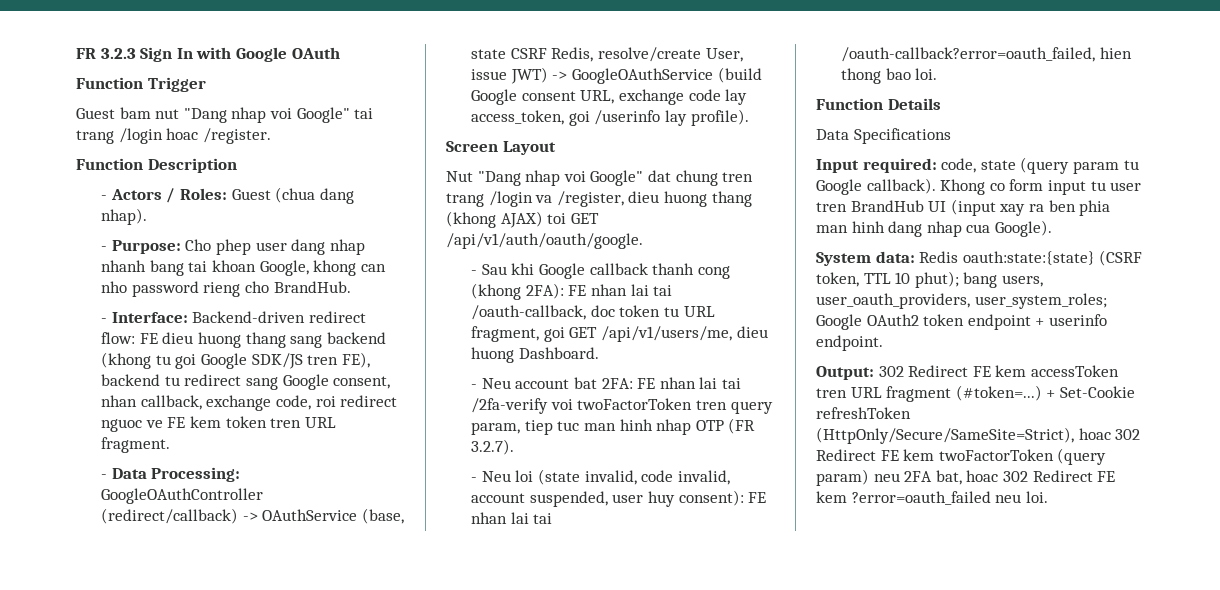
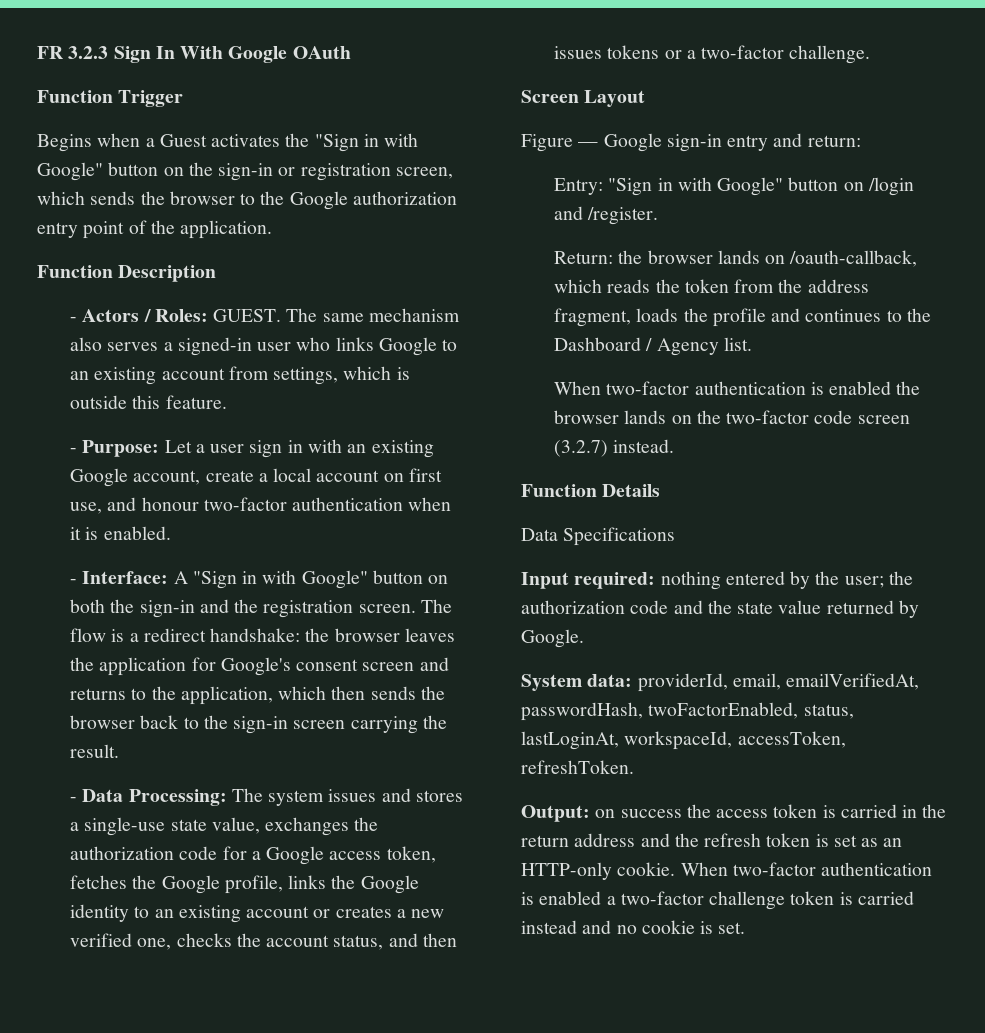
- FR 3.2.3 Sign In with Google OAuth
+ FR 3.2.3 Sign In With Google OAuth
- Guest bam nut "Dang nhap voi Google" tai trang /login hoac /register.
+ Begins when a Guest activates the "Sign in with Google" button on the sign-in or registration screen, which sends the browser to the Google authorization entry point of the application.
- - Actors / Roles: Guest (chua dang nhap).
- - Purpose: Cho phep user dang nhap nhanh bang tai khoan Google, khong can nho password rieng cho BrandHub.
- - Interface: Backend-driven redirect flow: FE dieu huong thang sang backend (khong tu goi Google SDK/JS tren FE), backend tu redirect sang Google consent, nhan callback, exchange code, roi redirect nguoc ve FE kem token tren URL fragment.
- - Data Processing: GoogleOAuthController (redirect/callback) -> OAuthService (base, state CSRF Redis, resolve/create User, issue JWT) -> GoogleOAuthService (build Google consent URL, exchange code lay access_token, goi /userinfo lay profile).
+ - Actors / Roles: GUEST. The same mechanism also serves a signed-in user who links Google to an existing account from settings, which is outside this feature.
+ - Purpose: Let a user sign in with an existing Google account, create a local account on first use, and honour two-factor authentication when it is enabled.
+ - Interface: A "Sign in with Google" button on both the sign-in and the registration screen. The flow is a redirect handshake: the browser leaves the application for Google's consent screen and returns to the application, which then sends the browser back to the sign-in screen carrying the result.
+ - Data Processing: The system issues and stores a single-use state value, exchanges the authorization code for a Google access token, fetches the Google profile, links the Google identity to an existing account or creates a new verified one, checks the account status, and then issues tokens or a two-factor challenge.
  Screen Layout
- Nut "Dang nhap voi Google" dat chung tren trang /login va /register, dieu huong thang (khong AJAX) toi GET /api/v1/auth/oauth/google.
- - Sau khi Google callback thanh cong (khong 2FA): FE nhan lai tai /oauth-callback, doc token tu URL fragment, goi GET /api/v1/users/me, dieu huong Dashboard.
- - Neu account bat 2FA: FE nhan lai tai /2fa-verify voi twoFactorToken tren query param, tiep tuc man hinh nhap OTP (FR 3.2.7).
- - Neu loi (state invalid, code invalid, account suspended, user huy consent): FE nhan lai tai /oauth-callback?error=oauth_failed, hien thong bao loi.
+ Figure — Google sign-in entry and return:
+ Entry: "Sign in with Google" button on /login and /register.
+ Return: the browser lands on /oauth-callback, which reads the token from the address fragment, loads the profile and continues to the Dashboard / Agency list.
+ When two-factor authentication is enabled the browser lands on the two-factor code screen (3.2.7) instead.
- Input required: code, state (query param tu Google callback). Khong co form input tu user tren BrandHub UI (input xay ra ben phia man hinh dang nhap cua Google).
- System data: Redis oauth:state:{state} (CSRF token, TTL 10 phut); bang users, user_oauth_providers, user_system_roles; Google OAuth2 token endpoint + userinfo endpoint.
- Output: 302 Redirect FE kem accessToken tren URL fragment (#token=...) + Set-Cookie refreshToken (HttpOnly/Secure/SameSite=Strict), hoac 302 Redirect FE kem twoFactorToken (query param) neu 2FA bat, hoac 302 Redirect FE kem ?error=oauth_failed neu loi.
+ Input required: nothing entered by the user; the authorization code and the state value returned by Google.
+ System data: providerId, email, emailVerifiedAt, passwordHash, twoFactorEnabled, status, lastLoginAt, workspaceId, accessToken, refreshToken.
+ Output: on success the access token is carried in the return address and the refresh token is set as an HTTP-only cookie. When two-factor authentication is enabled a two-factor challenge token is carried instead and no cookie is set.

